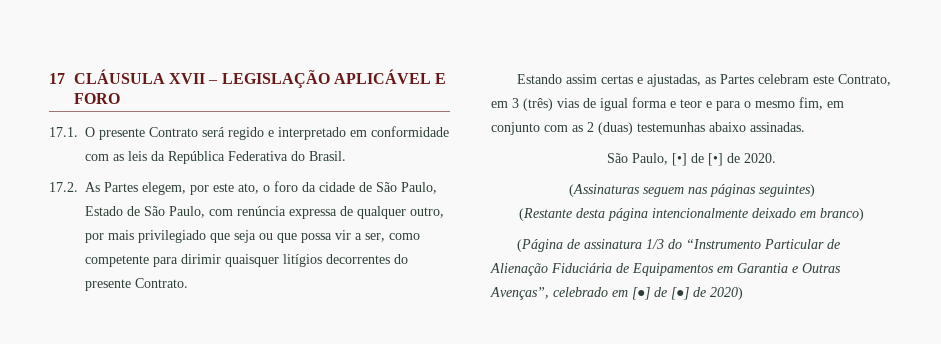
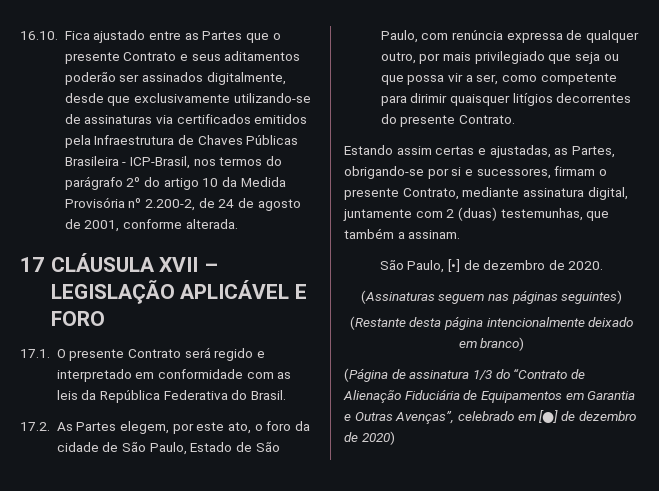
+ 16.10. Fica ajustado entre as Partes que o presente Contrato e seus aditamentos poderão ser assinados digitalmente, desde que exclusivamente utilizando-se de assinaturas via certificados emitidos pela Infraestrutura de Chaves Públicas Brasileira - ICP-Brasil, nos termos do parágrafo 2º do artigo 10 da Medida Provisória nº 2.200-2, de 24 de agosto de 2001, conforme alterada.
- Estando assim certas e ajustadas, as Partes celebram este Contrato, em 3 (três) vias de igual forma e teor e para o mesmo fim, em conjunto com as 2 (duas) testemunhas abaixo assinadas.
+ Estando assim certas e ajustadas, as Partes, obrigando-se por si e sucessores, firmam o presente Contrato, mediante assinatura digital, juntamente com 2 (duas) testemunhas, que também a assinam.
- São Paulo, [•] de [•] de 2020.
+ São Paulo, [•] de dezembro de 2020.
- (Página de assinatura 1/3 do “Instrumento Particular de Alienação Fiduciária de Equipamentos em Garantia e Outras Avenças”, celebrado em [●] de [●] de 2020)
+ (Página de assinatura 1/3 do “Contrato de Alienação Fiduciária de Equipamentos em Garantia e Outras Avenças”, celebrado em [●] de dezembro de 2020)

